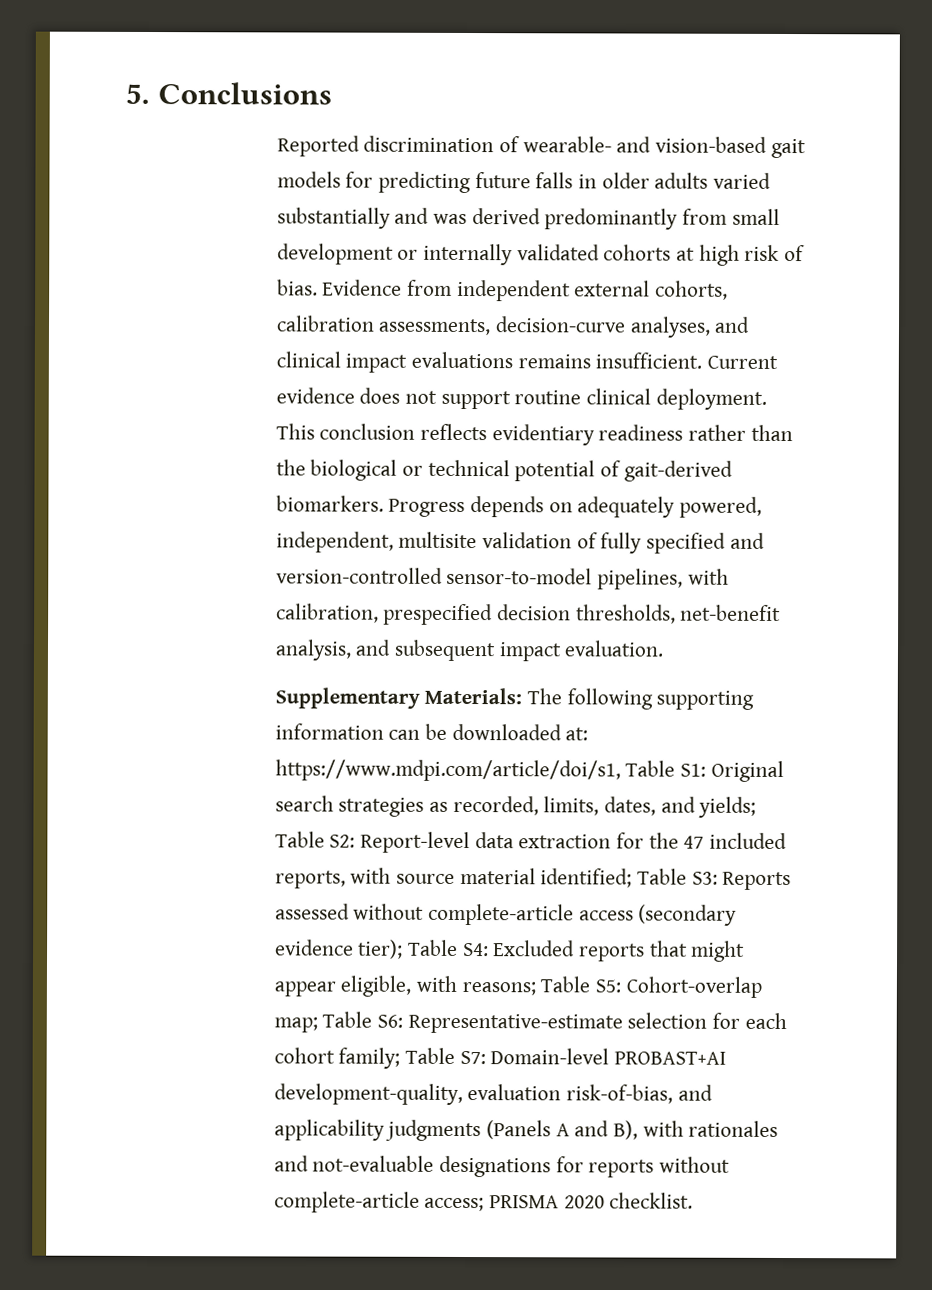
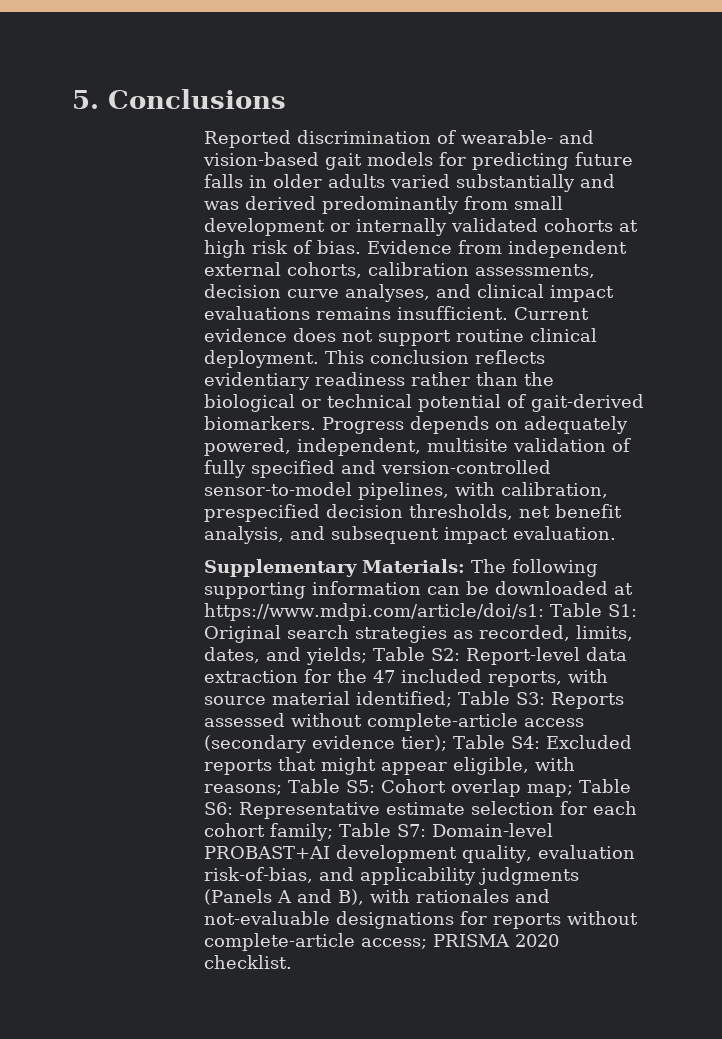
- Evidence from independent external cohorts, calibration assessments, decision-curve analyses, and clinical impact evaluations remains insufficient.
+ Evidence from independent external cohorts, calibration assessments, decision curve analyses, and clinical impact evaluations remains insufficient.
- Progress depends on adequately powered, independent, multisite validation of fully specified and version-controlled sensor-to-model pipelines, with calibration, prespecified decision thresholds, net-benefit analysis, and subsequent impact evaluation.
+ Progress depends on adequately powered, independent, multisite validation of fully specified and version-controlled sensor-to-model pipelines, with calibration, prespecified decision thresholds, net benefit analysis, and subsequent impact evaluation.
- The following supporting information can be downloaded at: https://www.mdpi.com/article/doi/s1, Table S1:
+ The following supporting information can be downloaded at https://www.mdpi.com/article/doi/s1: Table S1:
- Cohort-overlap map;
+ Cohort overlap map;
- Representative-estimate selection for each cohort family;
+ Representative estimate selection for each cohort family;
- Domain-level PROBAST+AI development-quality, evaluation risk-of-bias, and applicability judgments (Panels A and B), with rationales and not-evaluable designations for reports without complete-article access;
+ Domain-level PROBAST+AI development quality, evaluation risk-of-bias, and applicability judgments (Panels A and B), with rationales and not-evaluable designations for reports without complete-article access;

